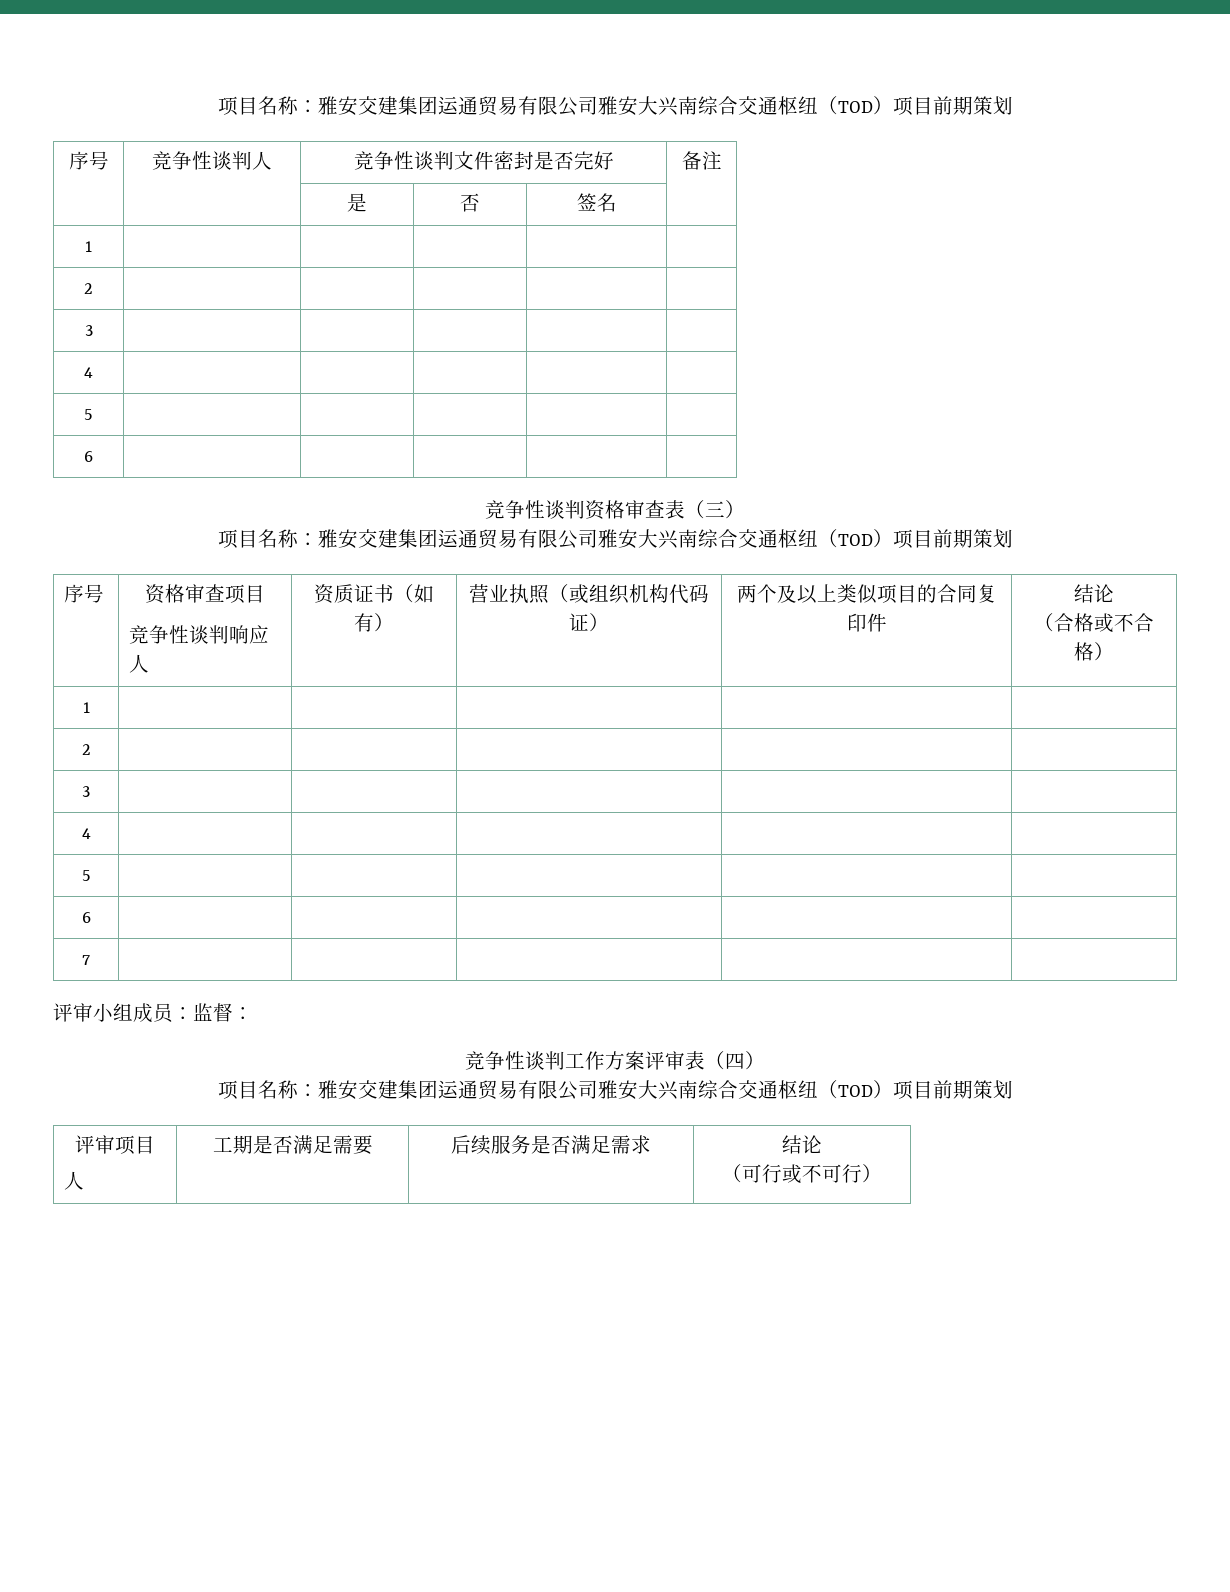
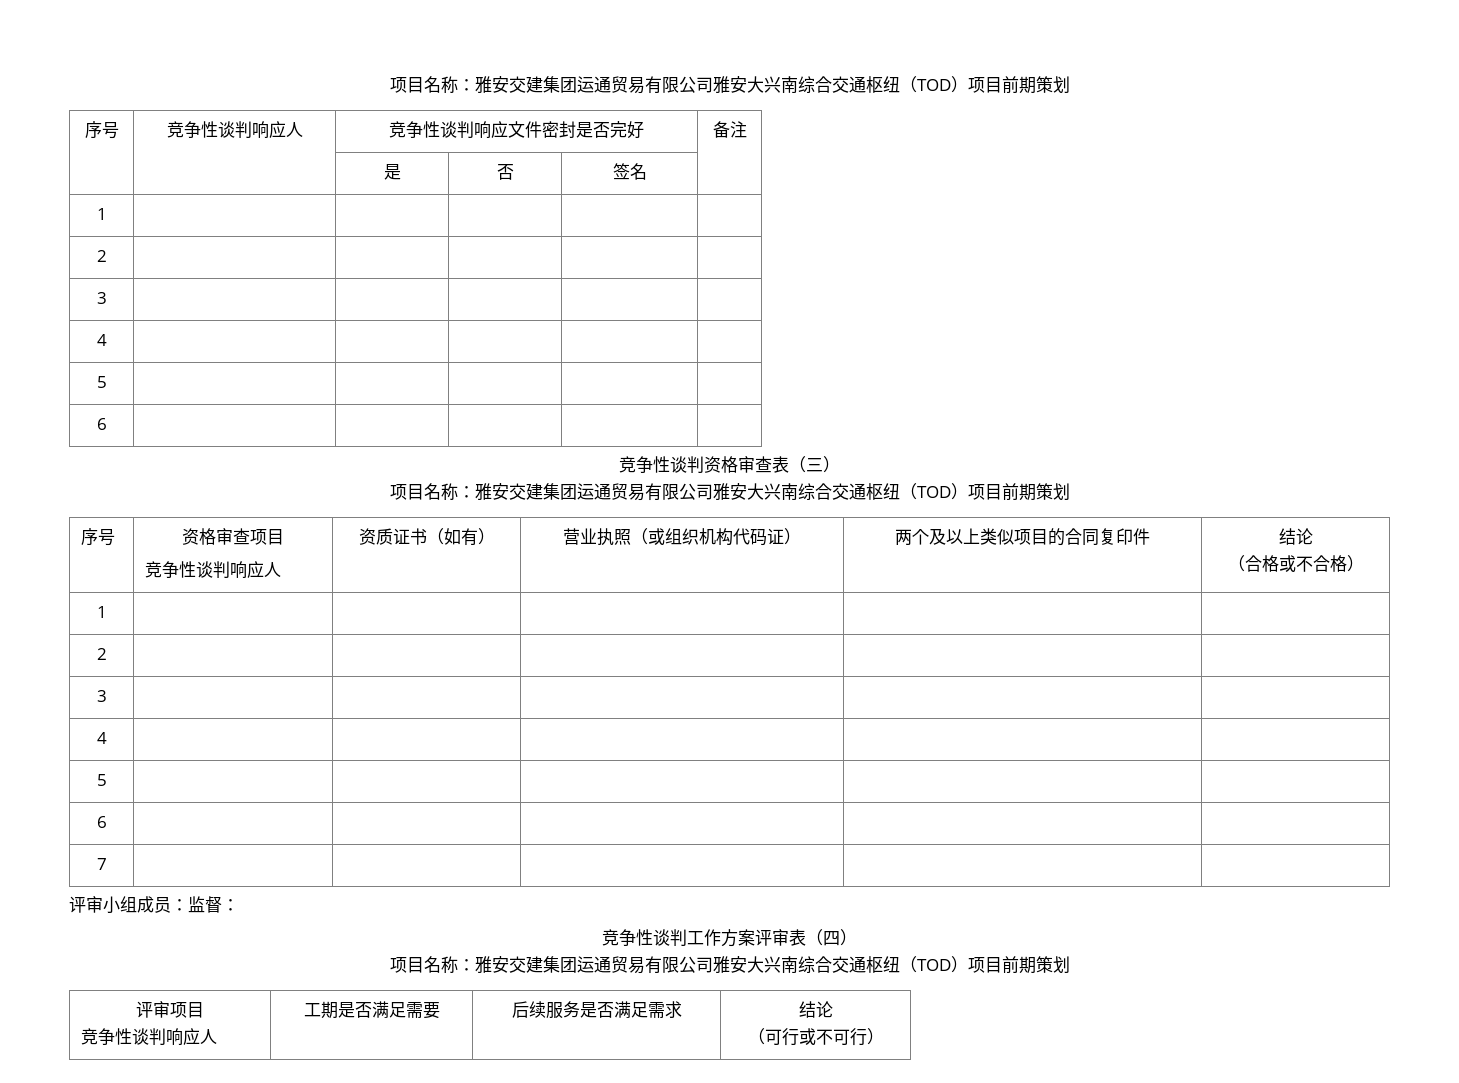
- 序号 | 竞争性谈判人 | 竞争性谈判文件密封是否完好 | 备注
+ 序号 | 竞争性谈判响应人 | 竞争性谈判响应文件密封是否完好 | 备注
  评审项目
- 人 | 工期是否满足需要 | 后续服务是否满足需求 | 结论
+ 竞争性谈判响应人 | 工期是否满足需要 | 后续服务是否满足需求 | 结论

